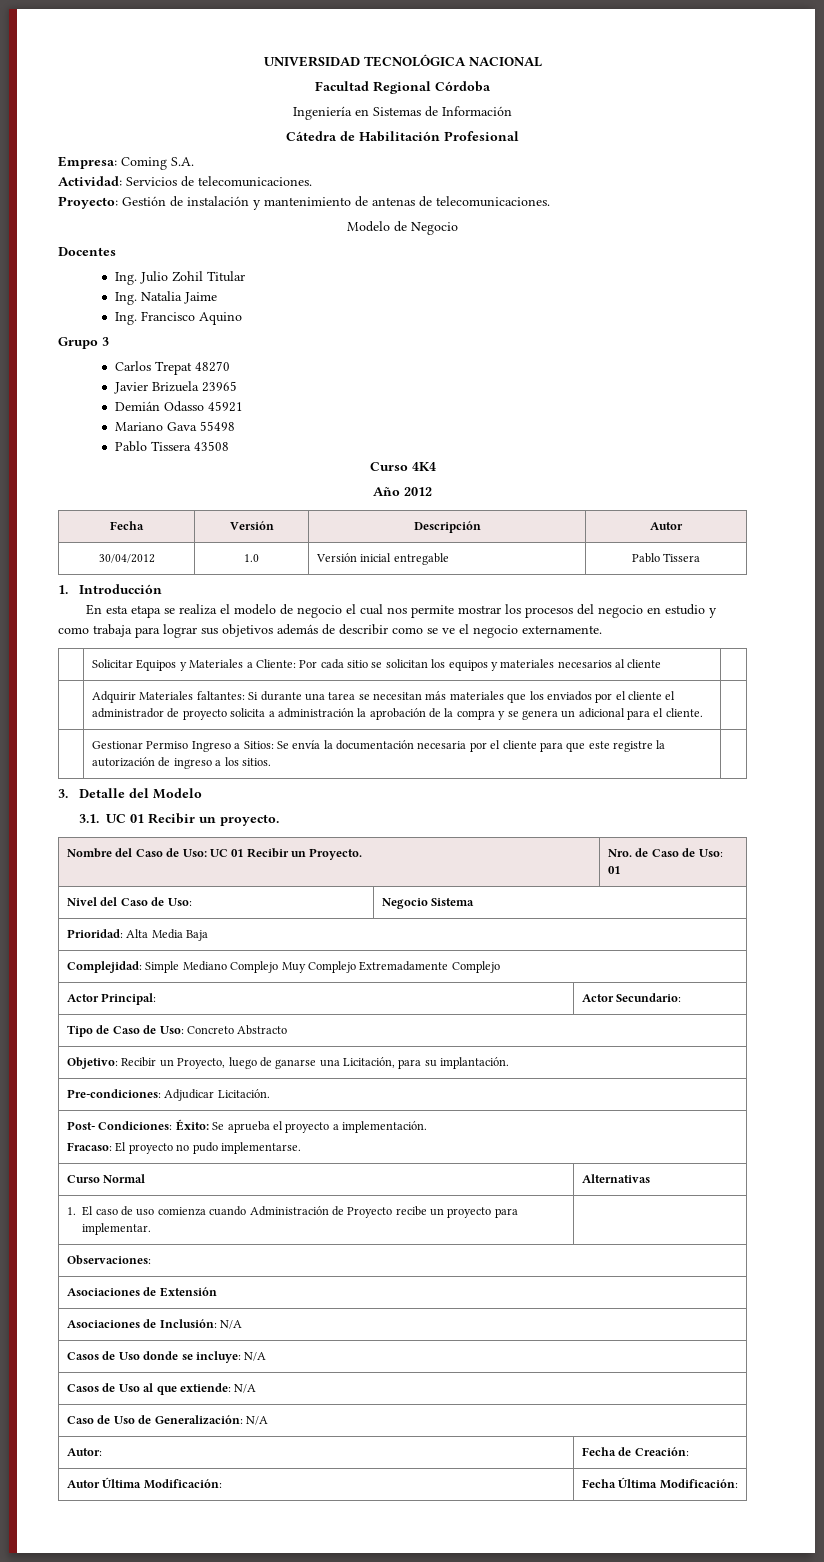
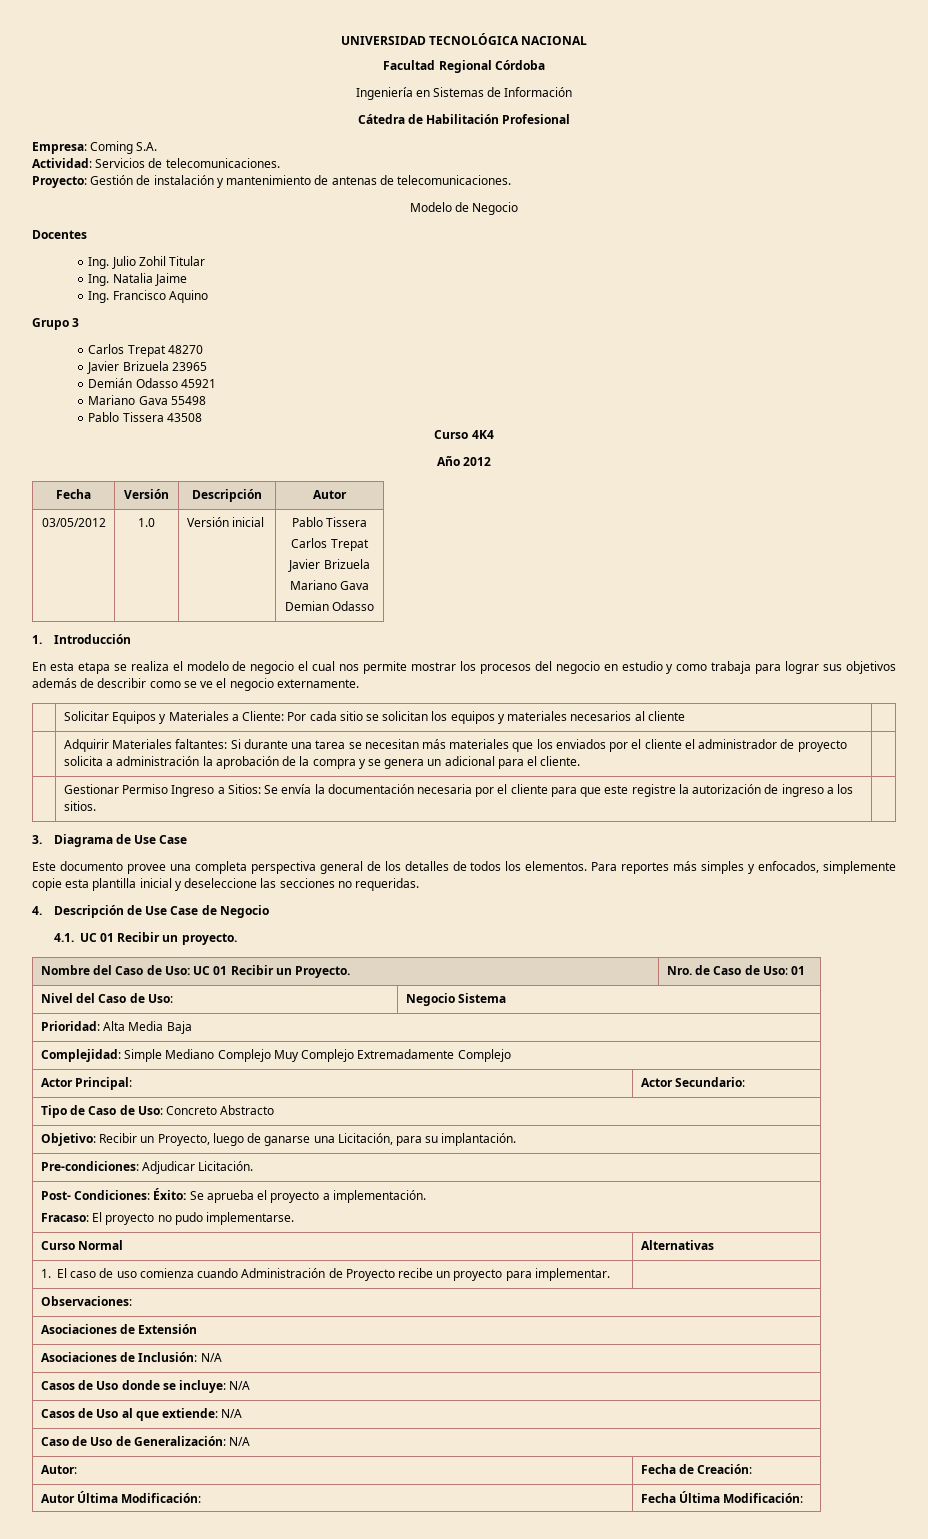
- 30/04/2012 | 1.0 | Versión inicial entregable | Pablo Tissera
+ 03/05/2012 | 1.0 | Versión inicial | Pablo Tissera
+ Carlos Trepat
+ Javier Brizuela
+ Mariano Gava
+ Demian Odasso
- 3. Detalle del Modelo
- 3.1. UC 01 Recibir un proyecto.
+ 3. Diagrama de Use Case
+ Este documento provee una completa perspectiva general de los detalles de todos los elementos. Para reportes más simples y enfocados, simplemente copie esta plantilla inicial y deseleccione las secciones no requeridas.
+ 4. Descripción de Use Case de Negocio
+ 4.1. UC 01 Recibir un proyecto.

